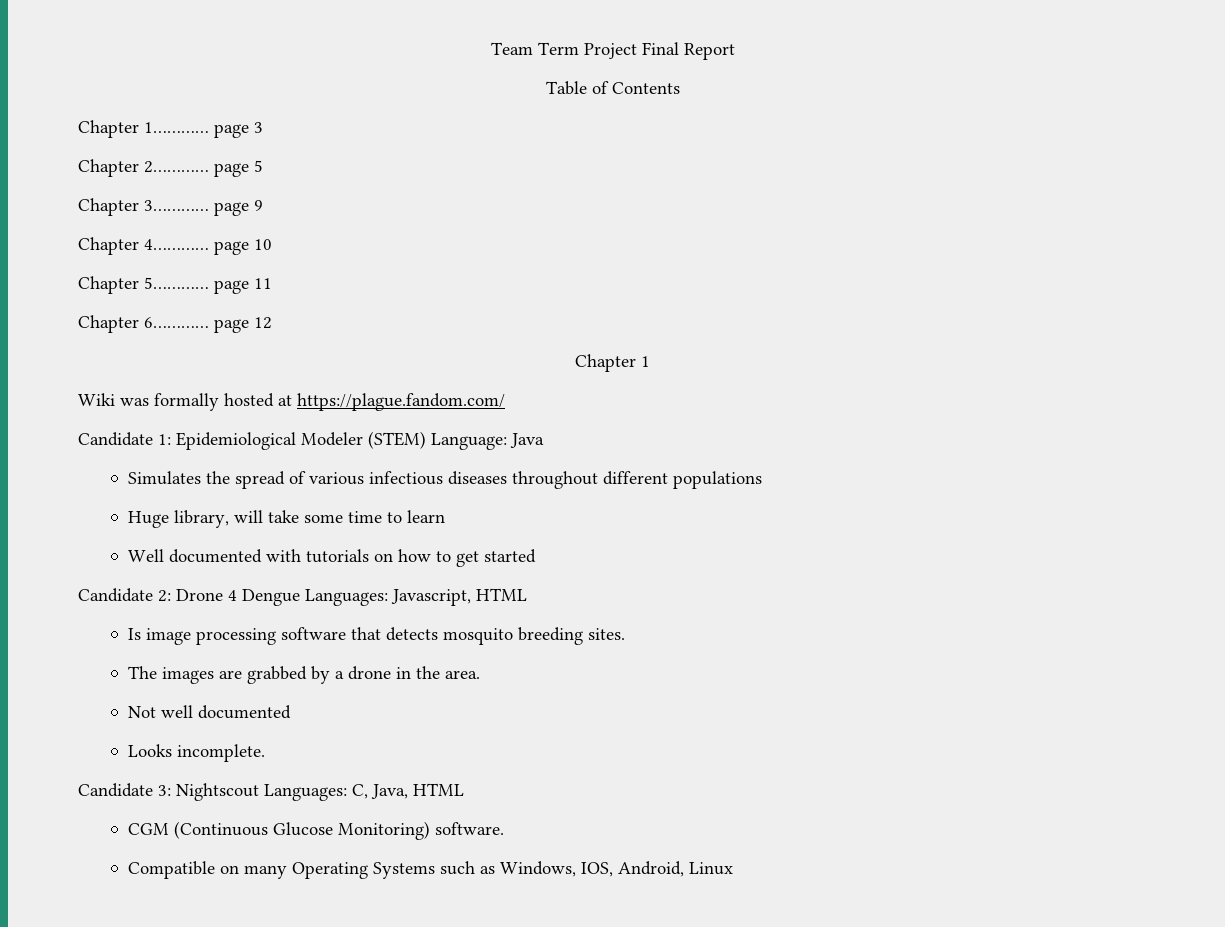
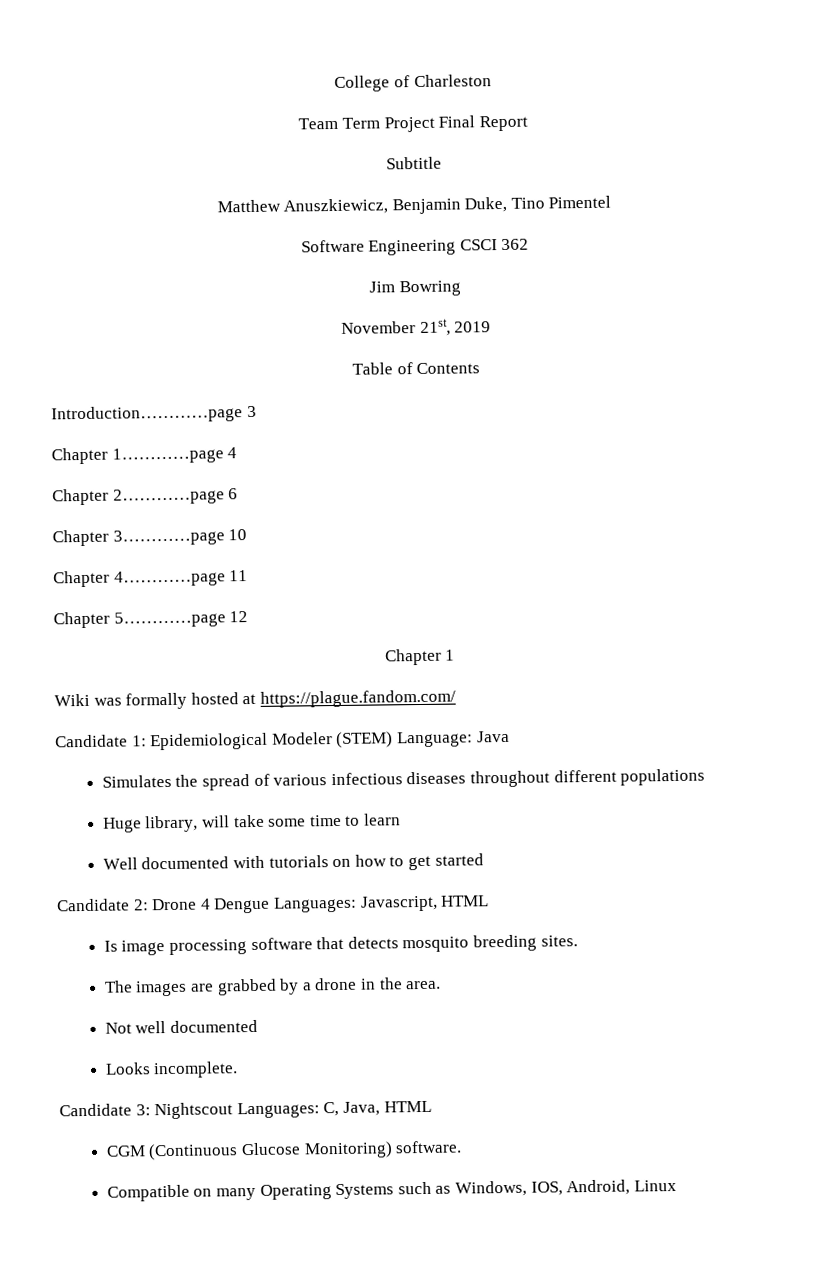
+ College of Charleston
+ Subtitle
+ Matthew Anuszkiewicz, Benjamin Duke, Tino Pimentel
+ Software Engineering CSCI 362
+ Jim Bowring
+ November 21st, 2019
- Chapter 1………… page 3
+ Introduction…………page 3
- Chapter 2………… page 5
- Chapter 3………… page 9
- Chapter 4………… page 10
+ Chapter 1…………page 4
+ Chapter 2…………page 6
+ Chapter 3…………page 10
- Chapter 5………… page 11
+ Chapter 4…………page 11
- Chapter 6………… page 12
+ Chapter 5…………page 12

